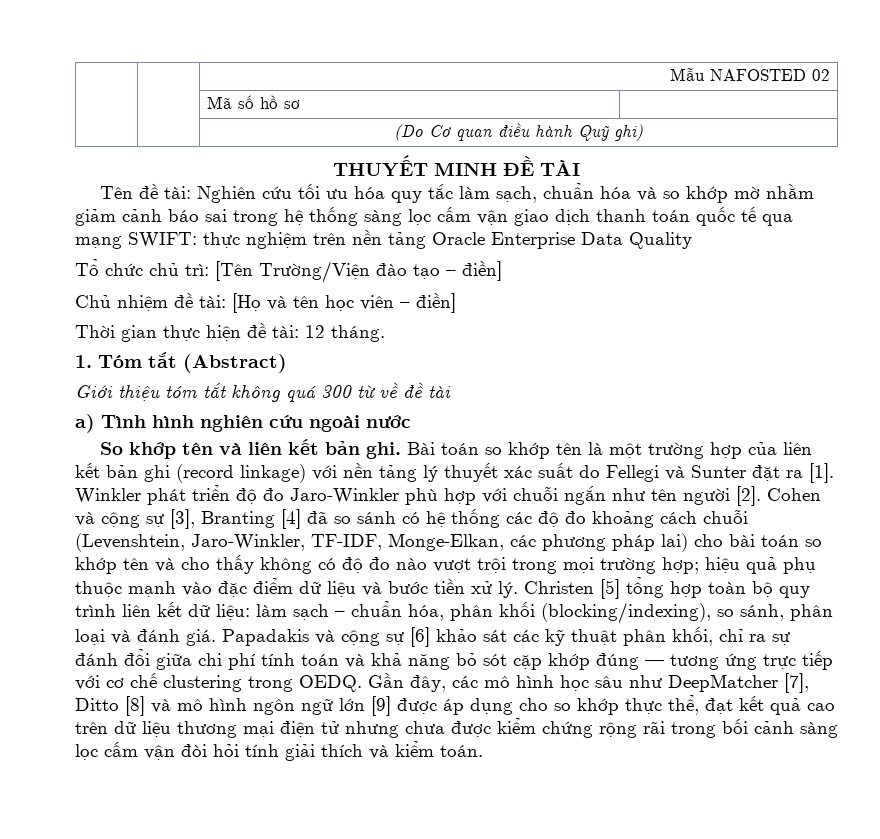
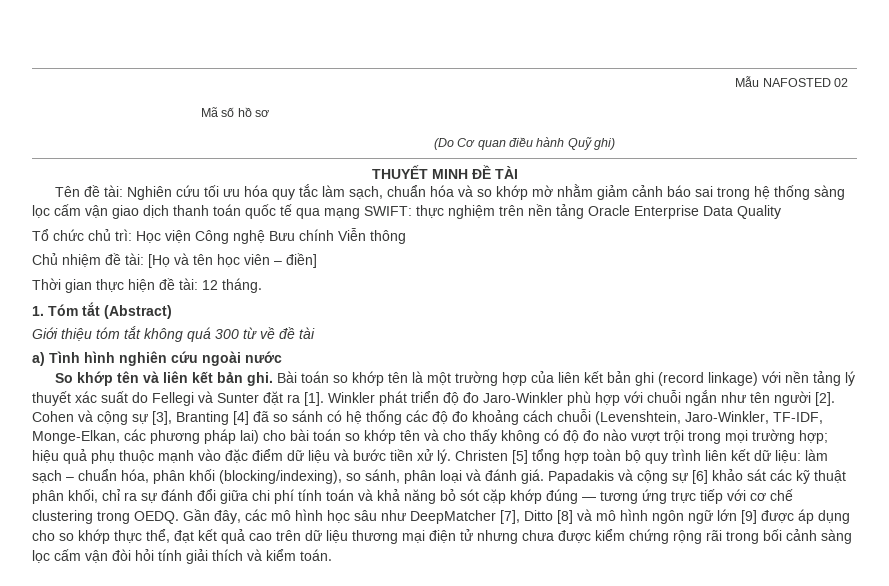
- Tổ chức chủ trì: [Tên Trường/Viện đào tạo – điền]
+ Tổ chức chủ trì: Học viện Công nghệ Bưu chính Viễn thông

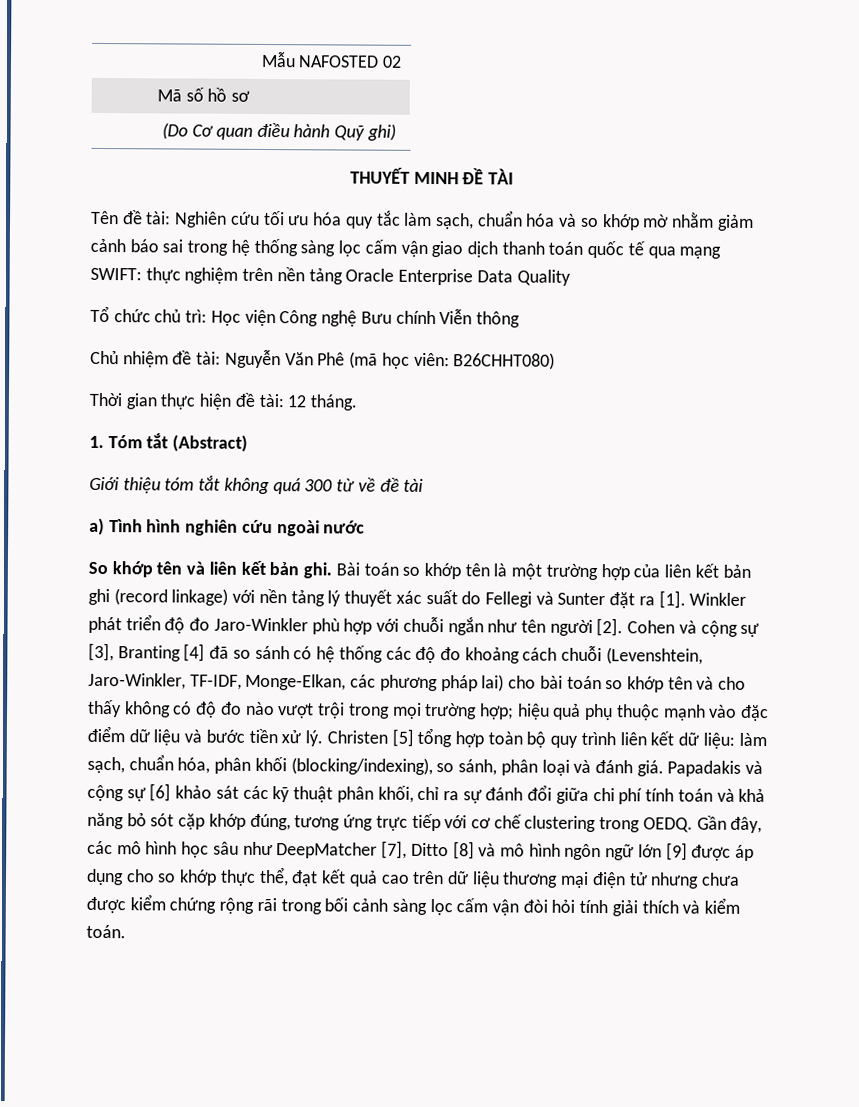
- Chủ nhiệm đề tài: [Họ và tên học viên – điền]
+ Chủ nhiệm đề tài: Nguyễn Văn Phê (mã học viên: B26CHHT080)
- Christen [5] tổng hợp toàn bộ quy trình liên kết dữ liệu: làm sạch – chuẩn hóa, phân khối (blocking/indexing), so sánh, phân loại và đánh giá.
+ Christen [5] tổng hợp toàn bộ quy trình liên kết dữ liệu: làm sạch, chuẩn hóa, phân khối (blocking/indexing), so sánh, phân loại và đánh giá.
- Papadakis và cộng sự [6] khảo sát các kỹ thuật phân khối, chỉ ra sự đánh đổi giữa chi phí tính toán và khả năng bỏ sót cặp khớp đúng — tương ứng trực tiếp với cơ chế clustering trong OEDQ.
+ Papadakis và cộng sự [6] khảo sát các kỹ thuật phân khối, chỉ ra sự đánh đổi giữa chi phí tính toán và khả năng bỏ sót cặp khớp đúng, tương ứng trực tiếp với cơ chế clustering trong OEDQ.

